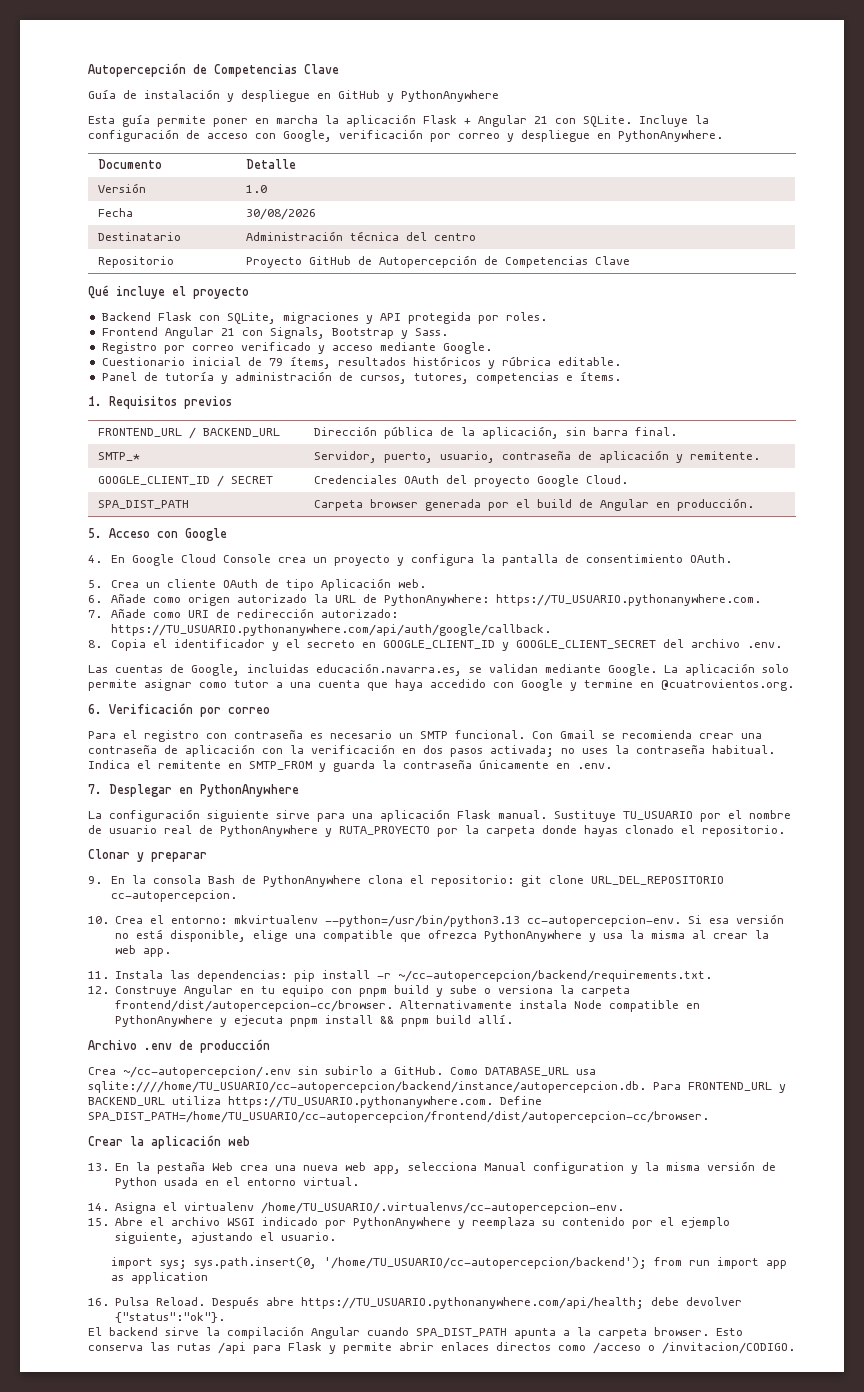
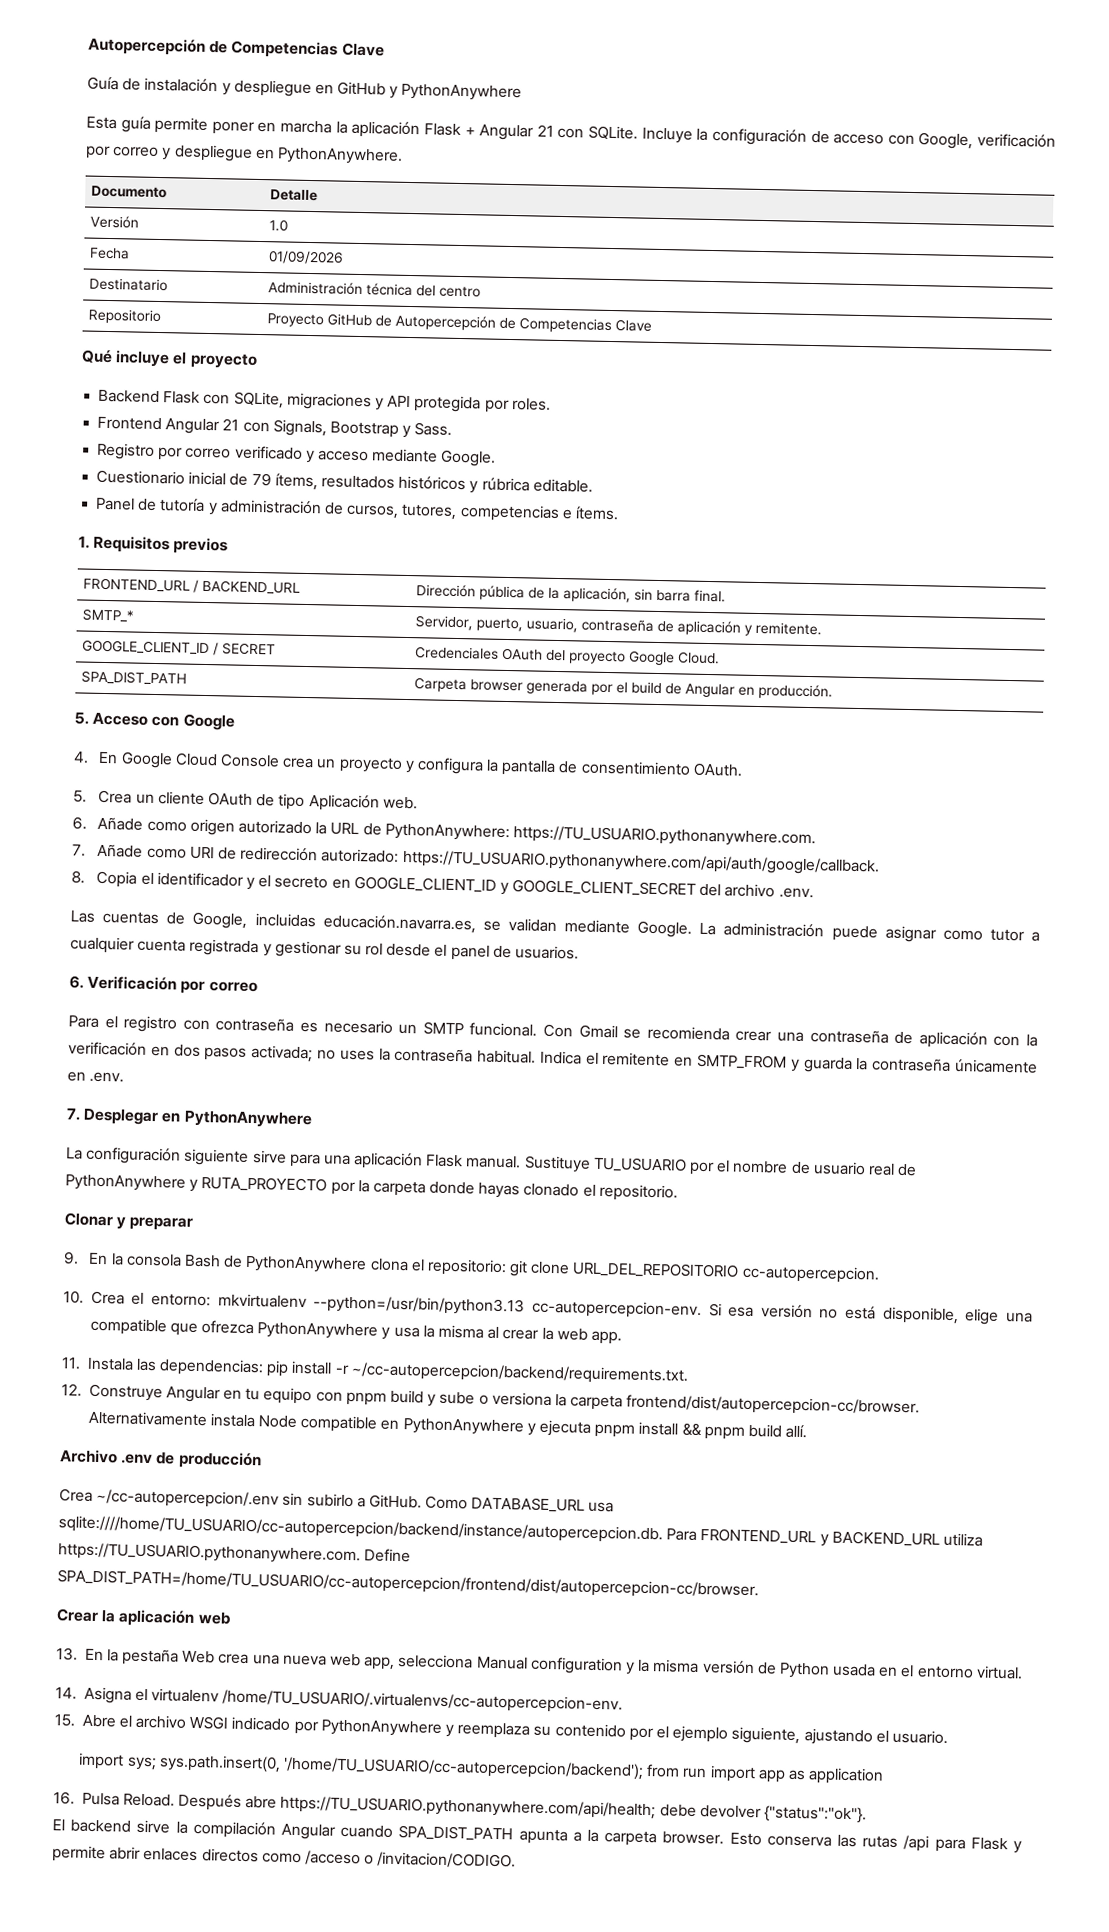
- Fecha | 30/08/2026
+ Fecha | 01/09/2026
- La aplicación solo permite asignar como tutor a una cuenta que haya accedido con Google y termine en @cuatrovientos.org.
+ La administración puede asignar como tutor a cualquier cuenta registrada y gestionar su rol desde el panel de usuarios.

